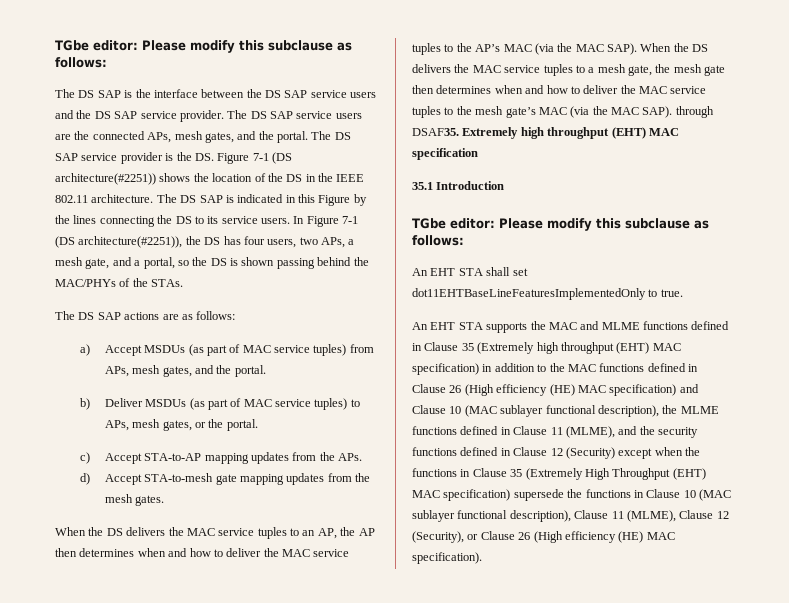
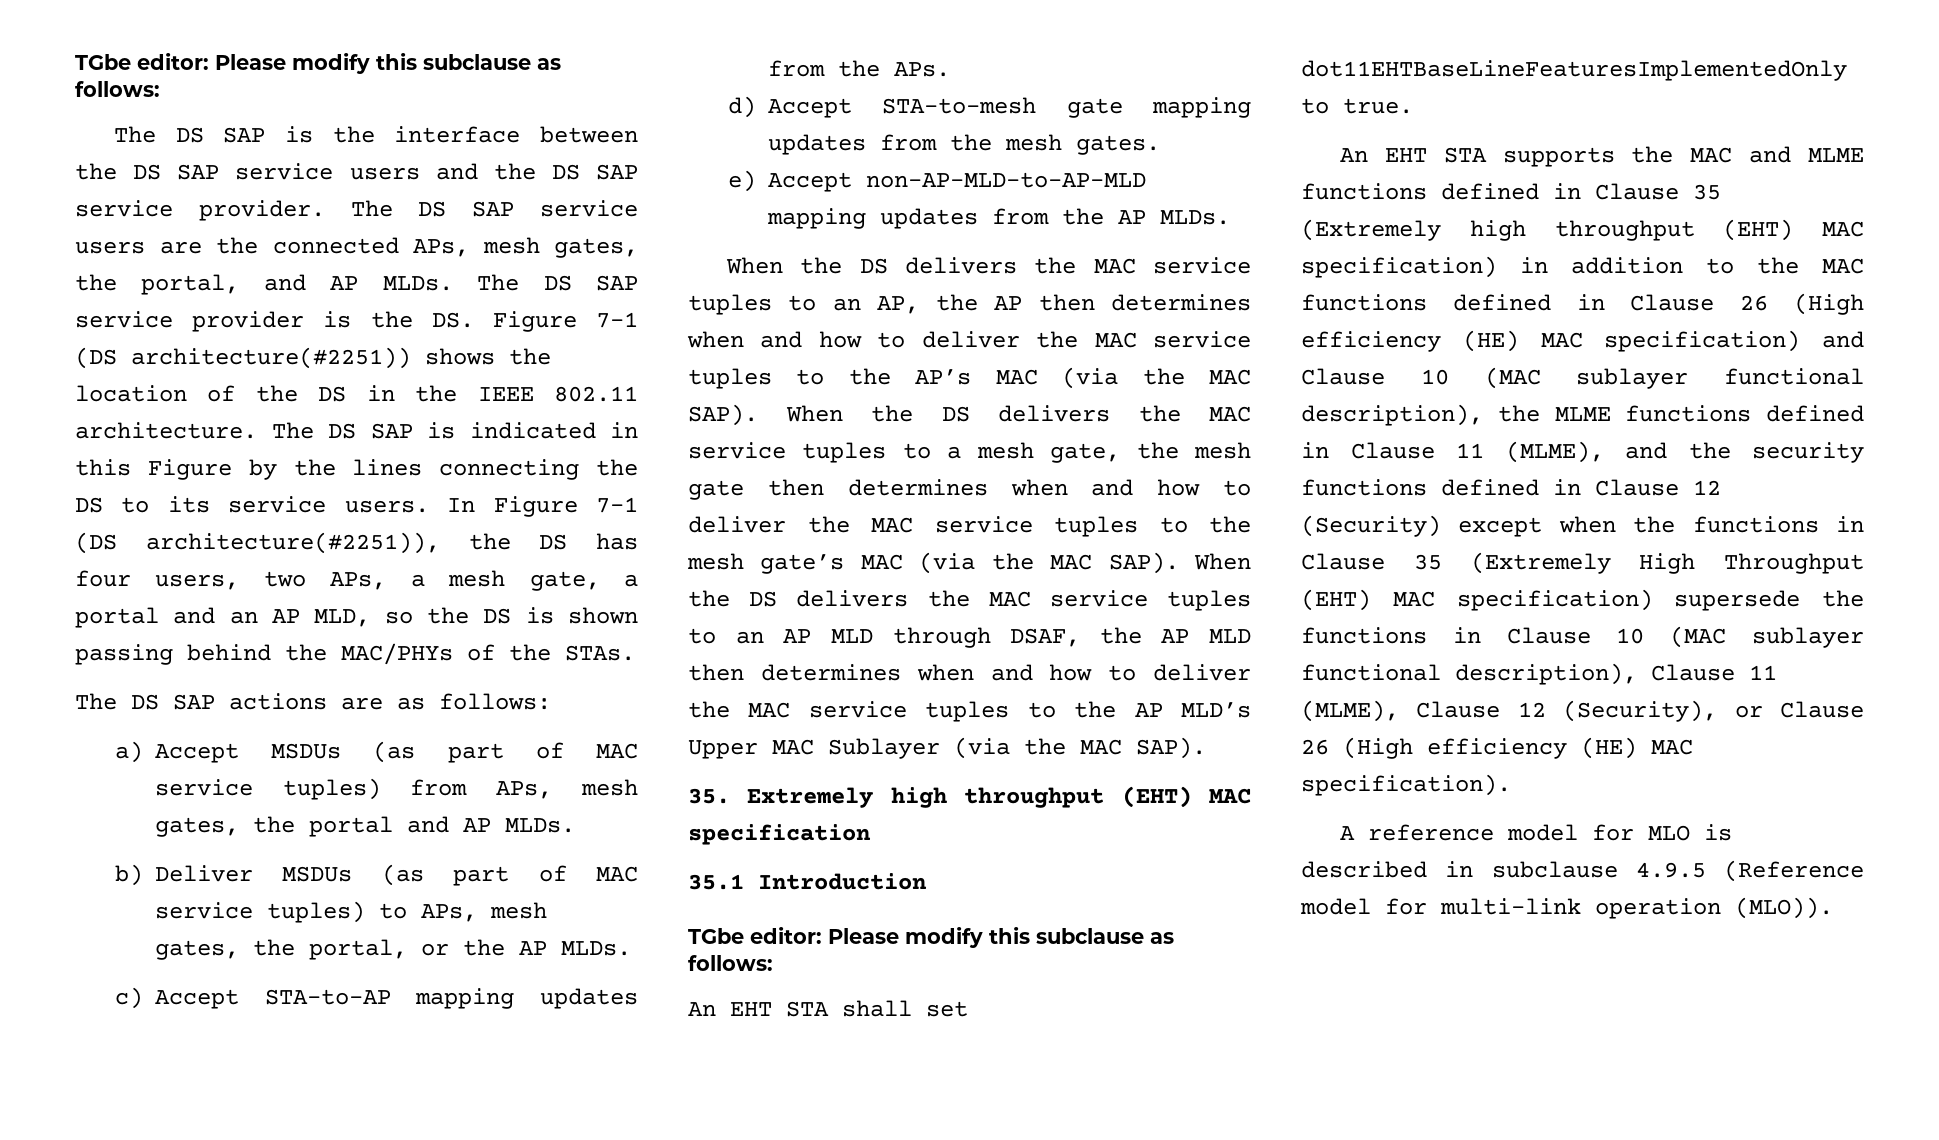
- The DS SAP service users are the connected APs, mesh gates, and the portal.
+ The DS SAP service users are the connected APs, mesh gates, the portal, and AP MLDs.
- In Figure 7-1 (DS architecture(#2251)), the DS has four users, two APs, a mesh gate, and a portal, so the DS is shown passing behind the MAC/PHYs of the STAs.
+ In Figure 7-1 (DS architecture(#2251)), the DS has four users, two APs, a mesh gate, a portal and an AP MLD, so the DS is shown passing behind the MAC/PHYs of the STAs.
- a) Accept MSDUs (as part of MAC service tuples) from APs, mesh gates, and the portal.
+ a) Accept MSDUs (as part of MAC service tuples) from APs, mesh gates, the portal and AP MLDs.
- b) Deliver MSDUs (as part of MAC service tuples) to APs, mesh gates, or the portal.
+ b) Deliver MSDUs (as part of MAC service tuples) to APs, mesh gates, the portal, or the AP MLDs.
+ e) Accept non-AP-MLD-to-AP-MLD mapping updates from the AP MLDs.
- When the DS delivers the MAC service tuples to a mesh gate, the mesh gate then determines when and how to deliver the MAC service tuples to the mesh gate’s MAC (via the MAC SAP). through DSAF35. Extremely high throughput (EHT) MAC specification
+ When the DS delivers the MAC service tuples to a mesh gate, the mesh gate then determines when and how to deliver the MAC service tuples to the mesh gate’s MAC (via the MAC SAP). When the DS delivers the MAC service tuples to an AP MLD through DSAF, the AP MLD then determines when and how to deliver the MAC service tuples to the AP MLD’s Upper MAC Sublayer (via the MAC SAP).
+ 35. Extremely high throughput (EHT) MAC specification
+ A reference model for MLO is described in subclause 4.9.5 (Reference model for multi-link operation (MLO)).

